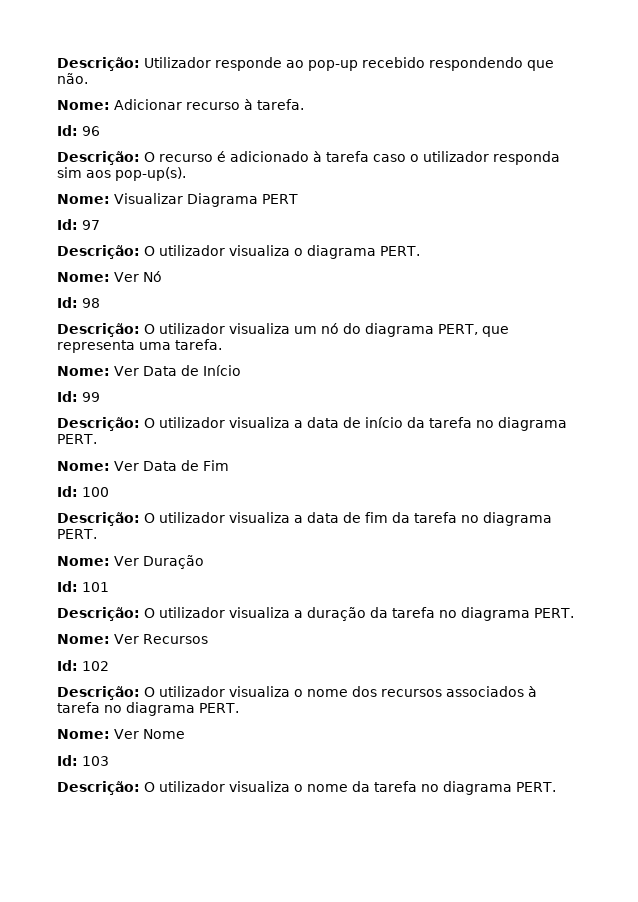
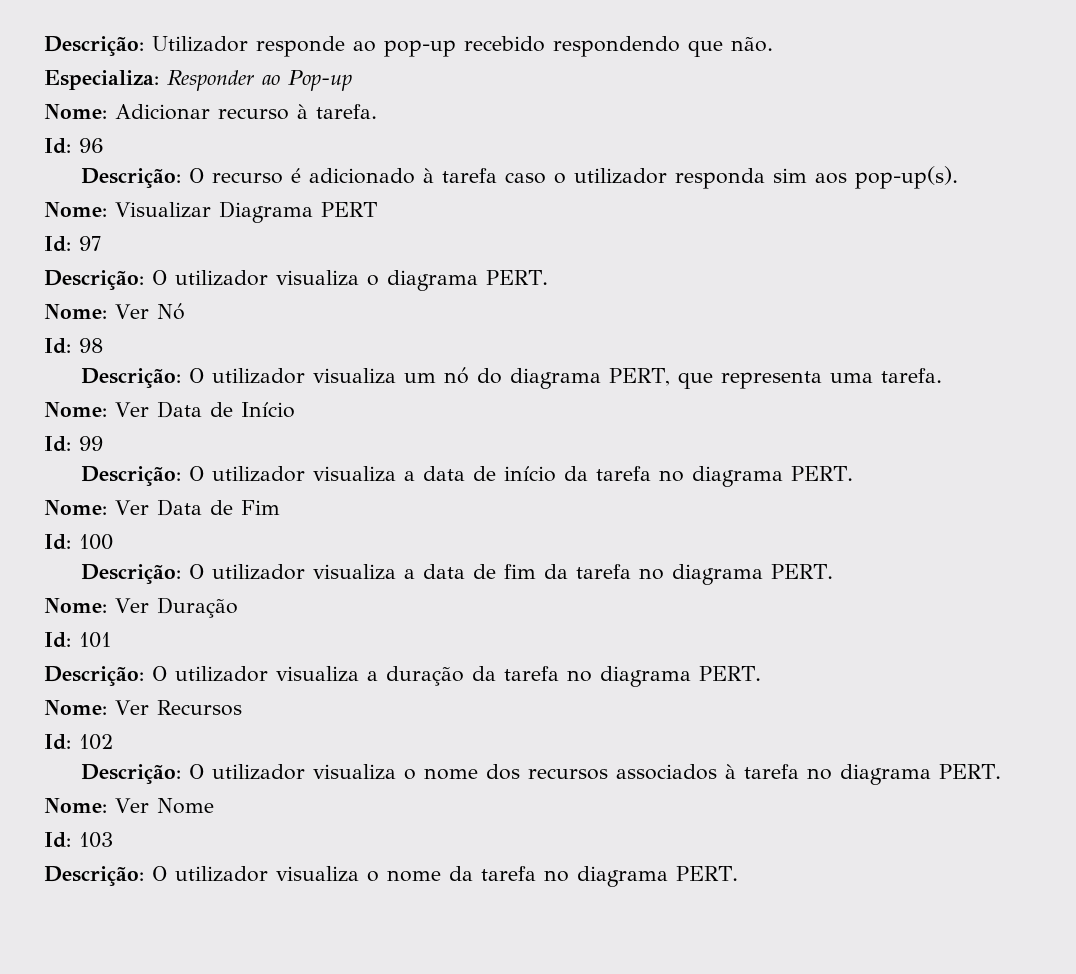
+ Especializa: Responder ao Pop-up

